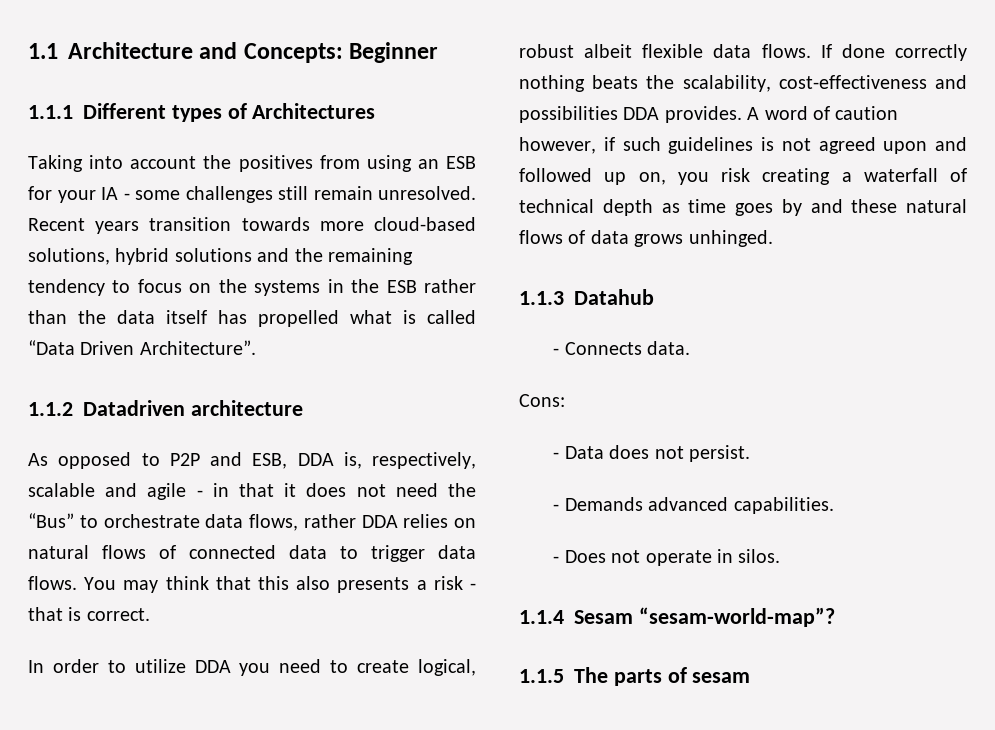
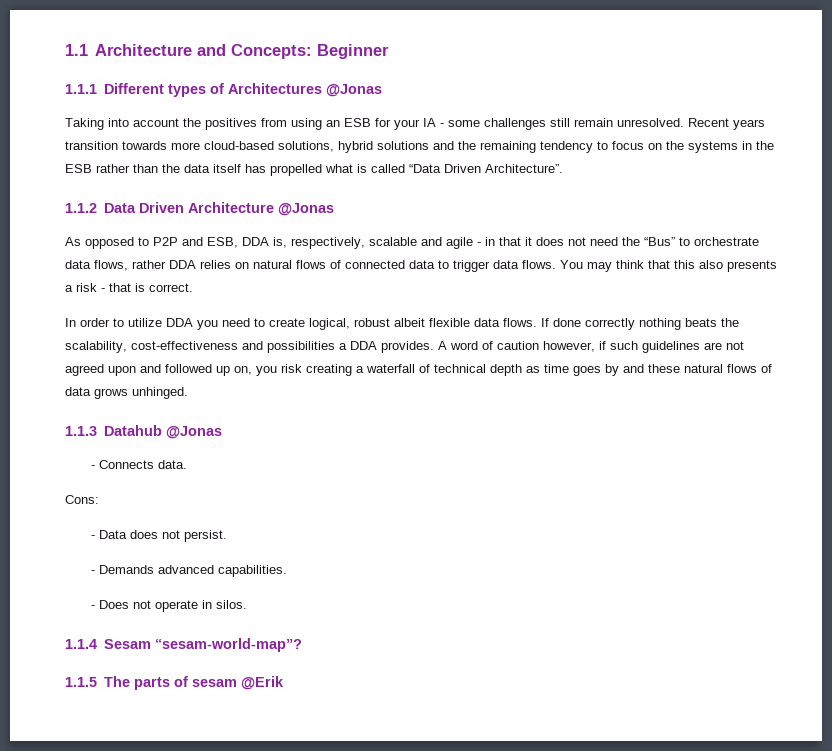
- 1.1.1 Different types of Architectures
+ 1.1.1 Different types of Architectures @Jonas
- 1.1.2 Datadriven architecture
+ 1.1.2 Data Driven Architecture @Jonas
- If done correctly nothing beats the scalability, cost-effectiveness and possibilities DDA provides.
+ If done correctly nothing beats the scalability, cost-effectiveness and possibilities a DDA provides.
- A word of caution however, if such guidelines is not agreed upon and followed up on, you risk creating a waterfall of technical depth as time goes by and these natural flows of data grows unhinged.
+ A word of caution however, if such guidelines are not agreed upon and followed up on, you risk creating a waterfall of technical depth as time goes by and these natural flows of data grows unhinged.
- 1.1.3 Datahub
+ 1.1.3 Datahub @Jonas
- 1.1.5 The parts of sesam
+ 1.1.5 The parts of sesam @Erik

